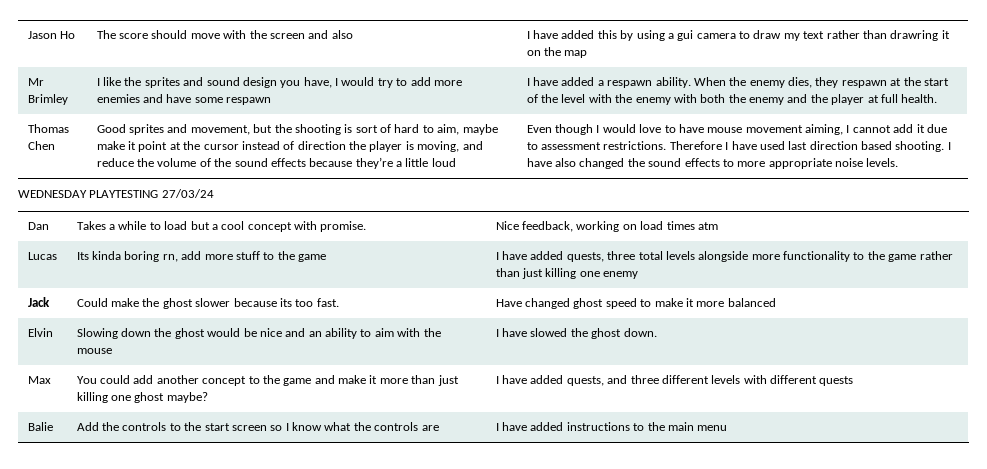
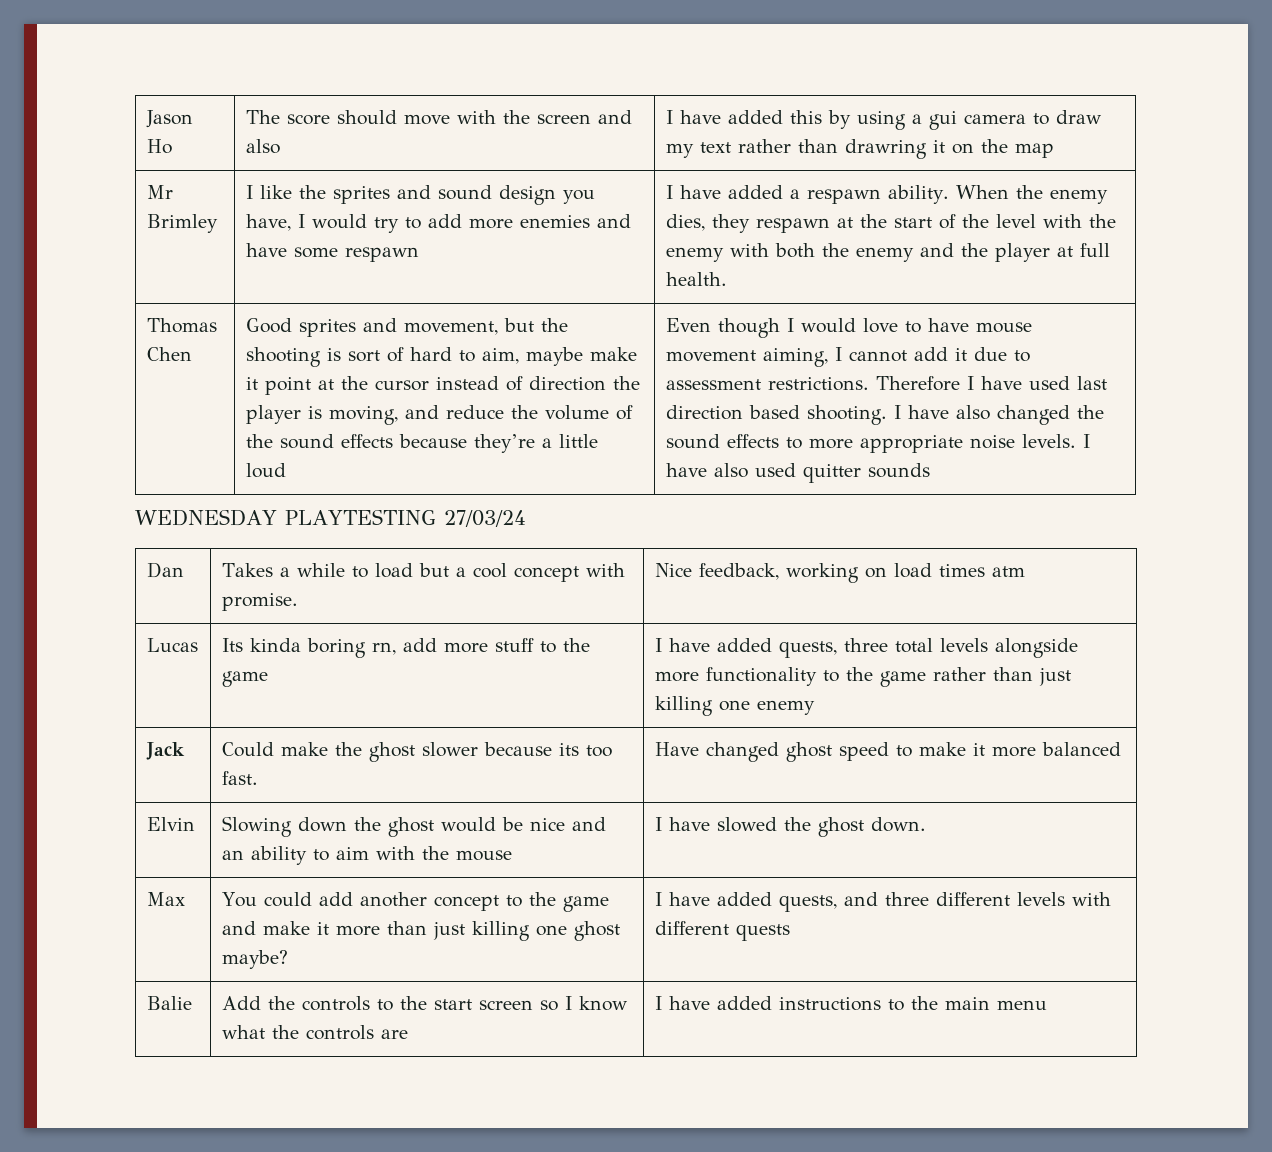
+ I have also used quitter sounds

